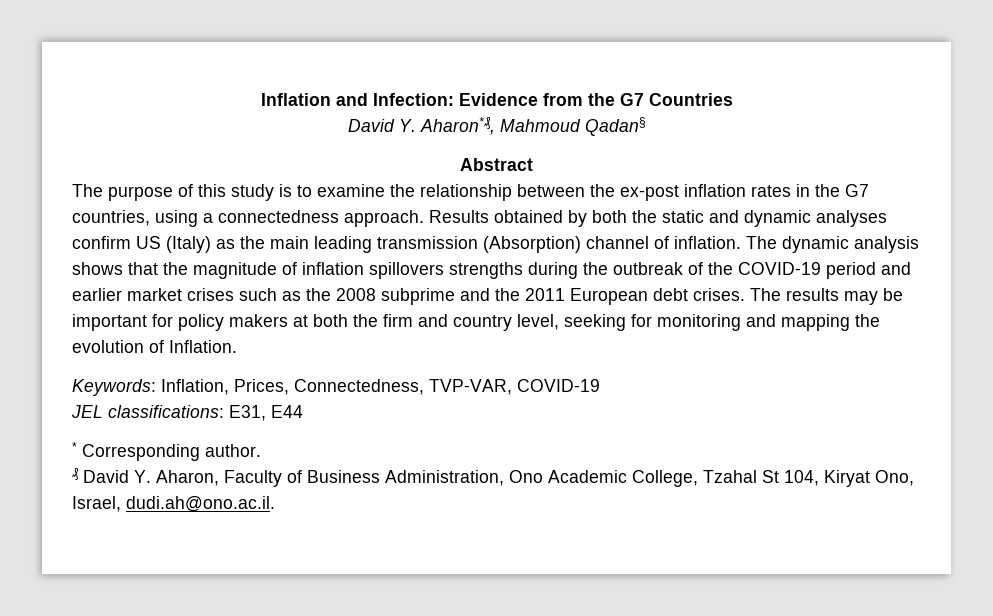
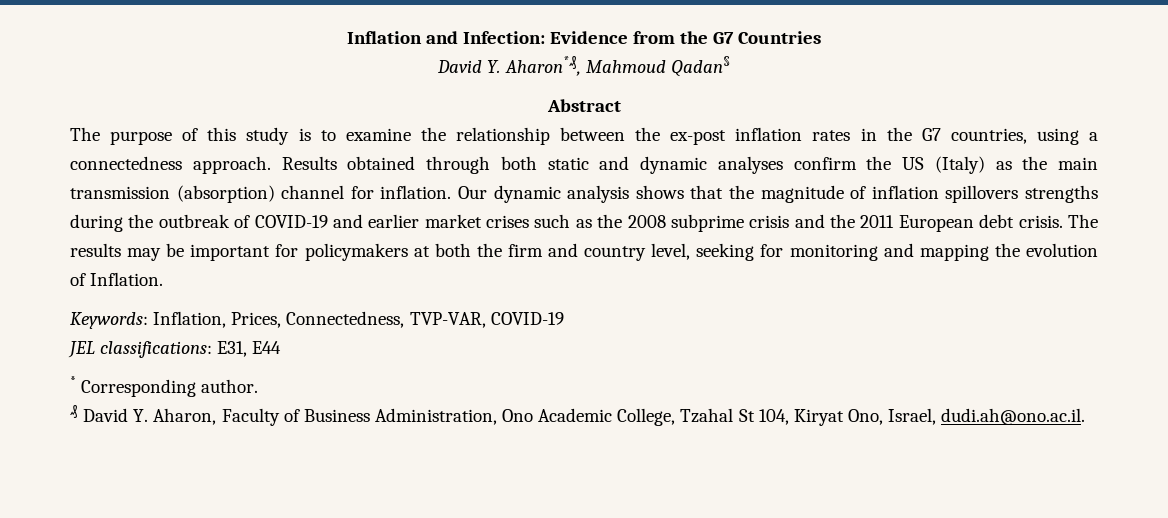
- Results obtained by both the static and dynamic analyses confirm US (Italy) as the main leading transmission (Absorption) channel of inflation. The dynamic analysis shows that the magnitude of inflation spillovers strengths during the outbreak of the COVID-19 period and earlier market crises such as the 2008 subprime and the 2011 European debt crises.
+ Results obtained through both static and dynamic analyses confirm the US (Italy) as the main transmission (absorption) channel for inflation. Our dynamic analysis shows that the magnitude of inflation spillovers strengths during the outbreak of COVID-19 and earlier market crises such as the 2008 subprime crisis and the 2011 European debt crisis.
- The results may be important for policy makers at both the firm and country level, seeking for monitoring and mapping the evolution of Inflation.
+ The results may be important for policymakers at both the firm and country level, seeking for monitoring and mapping the evolution of Inflation.

